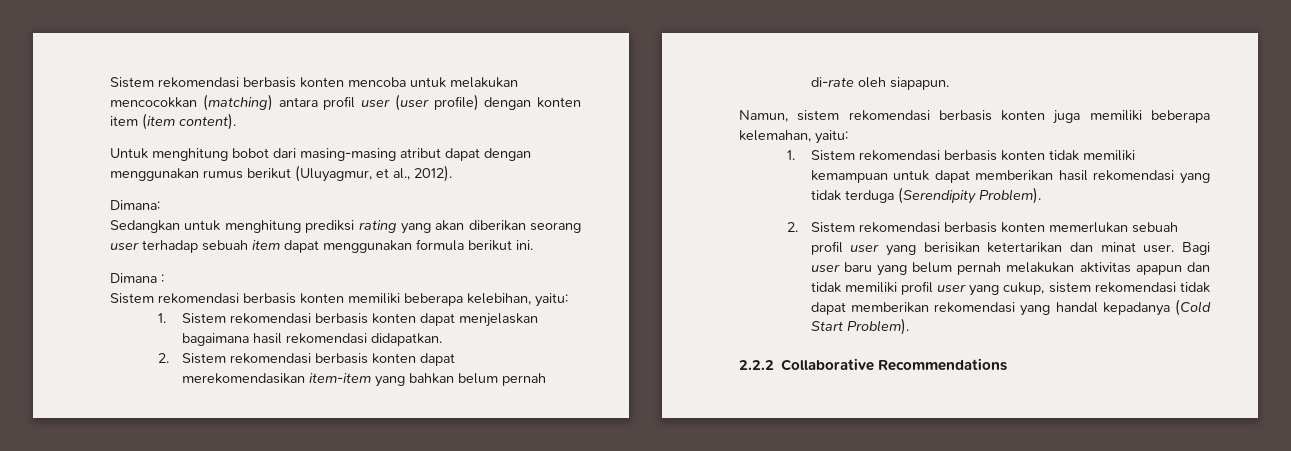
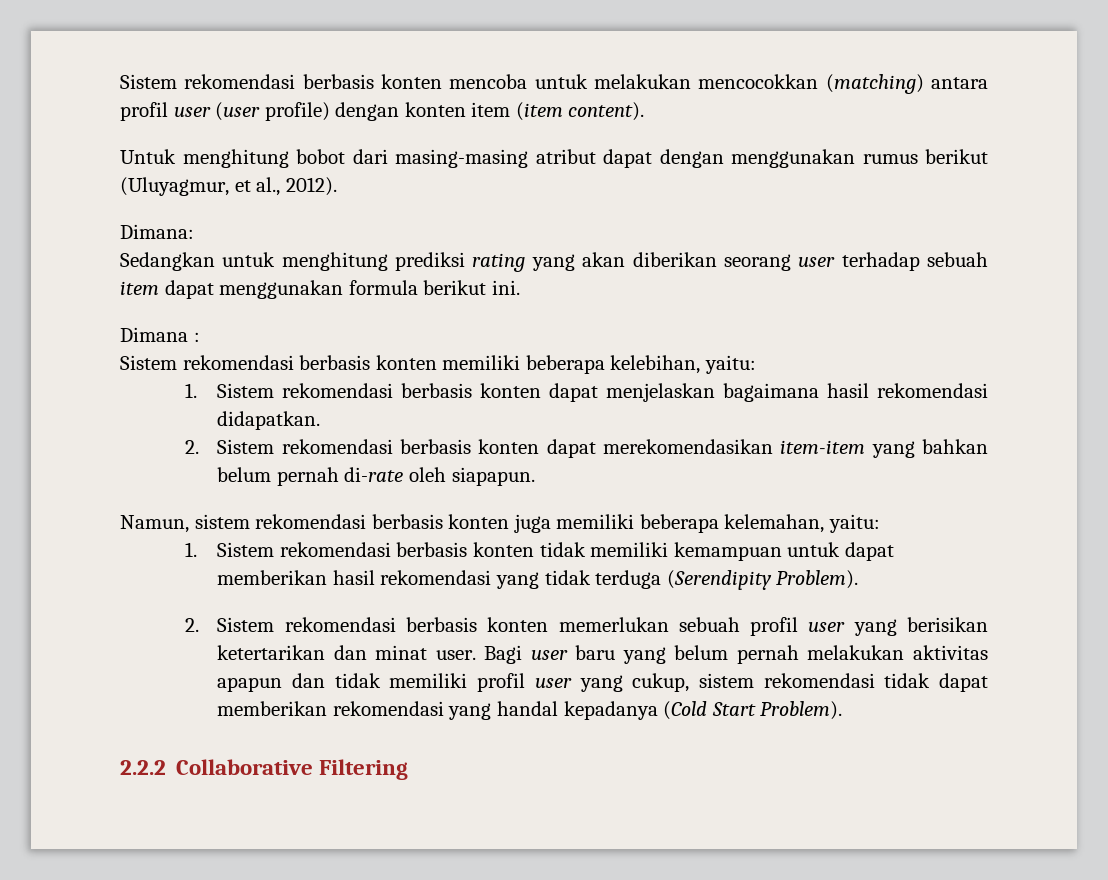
- 2.2.2 Collaborative Recommendations
+ 2.2.2 Collaborative Filtering

